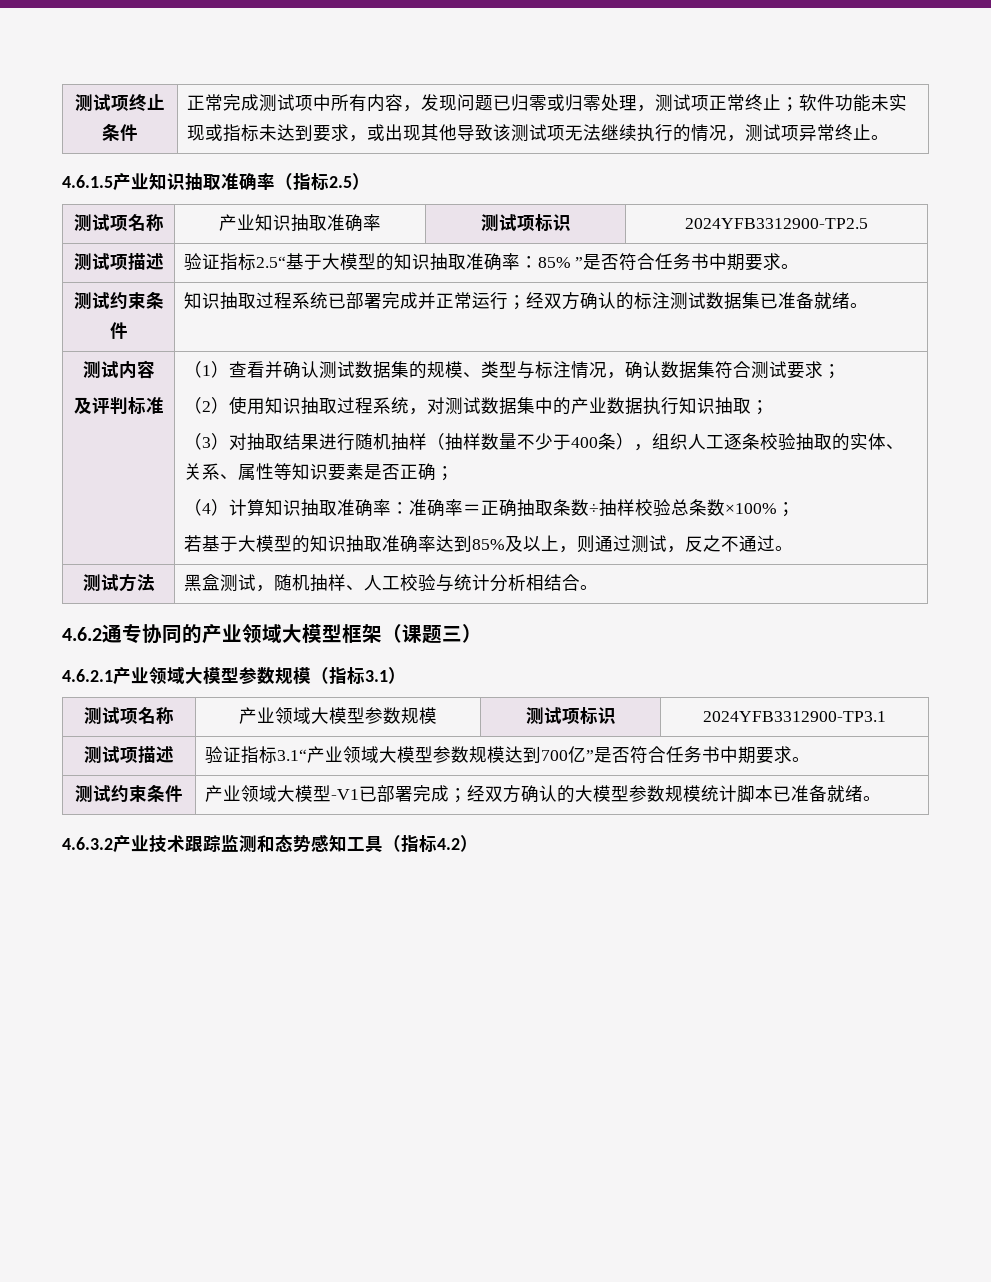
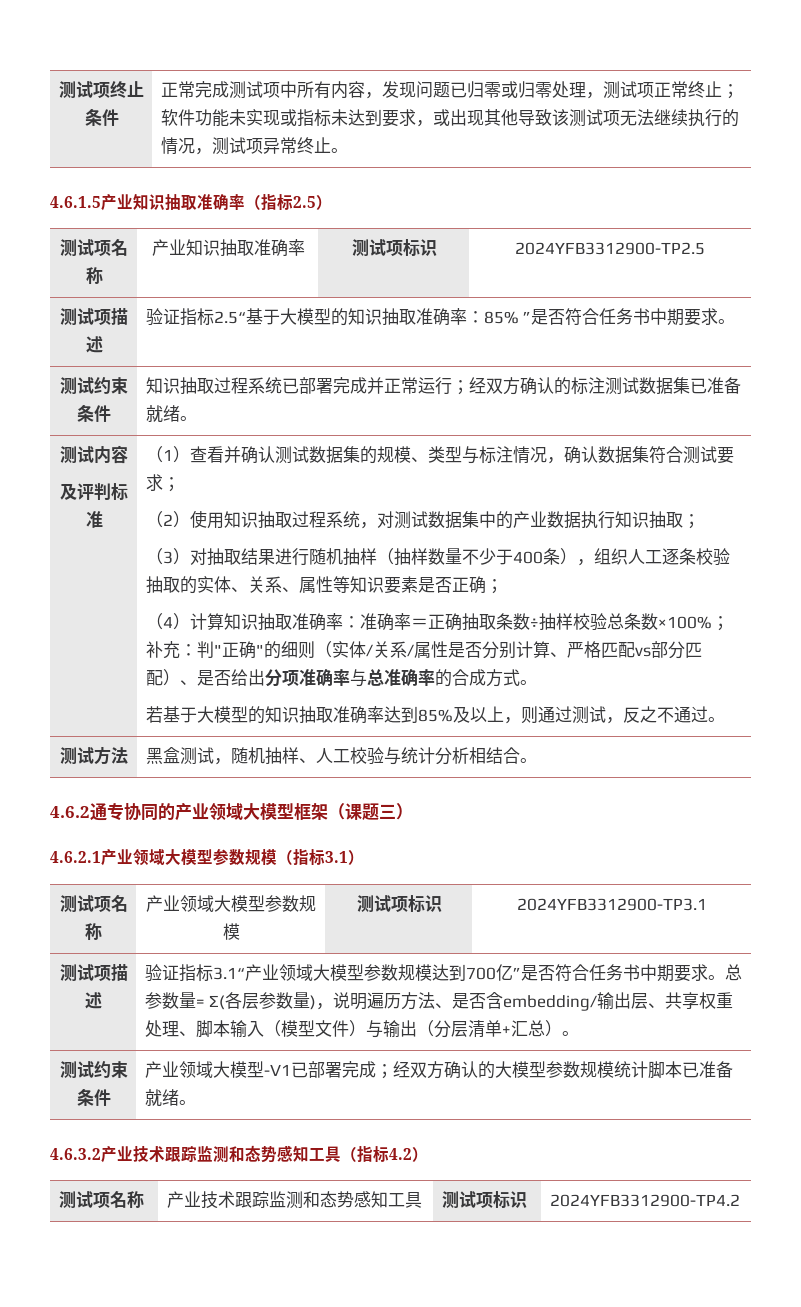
- （4）计算知识抽取准确率：准确率＝正确抽取条数÷抽样校验总条数×100%；
+ （4）计算知识抽取准确率：准确率＝正确抽取条数÷抽样校验总条数×100%；补充：判"正确"的细则（实体/关系/属性是否分别计算、严格匹配vs部分匹配）、是否给出分项准确率与总准确率的合成方式。
+ 总参数量= Σ(各层参数量)，说明遍历方法、是否含embedding/输出层、共享权重处理、脚本输入（模型文件）与输出（分层清单+汇总）。
+ 测试项名称 | 产业技术跟踪监测和态势感知工具 | 测试项标识 | 2024YFB3312900-TP4.2

